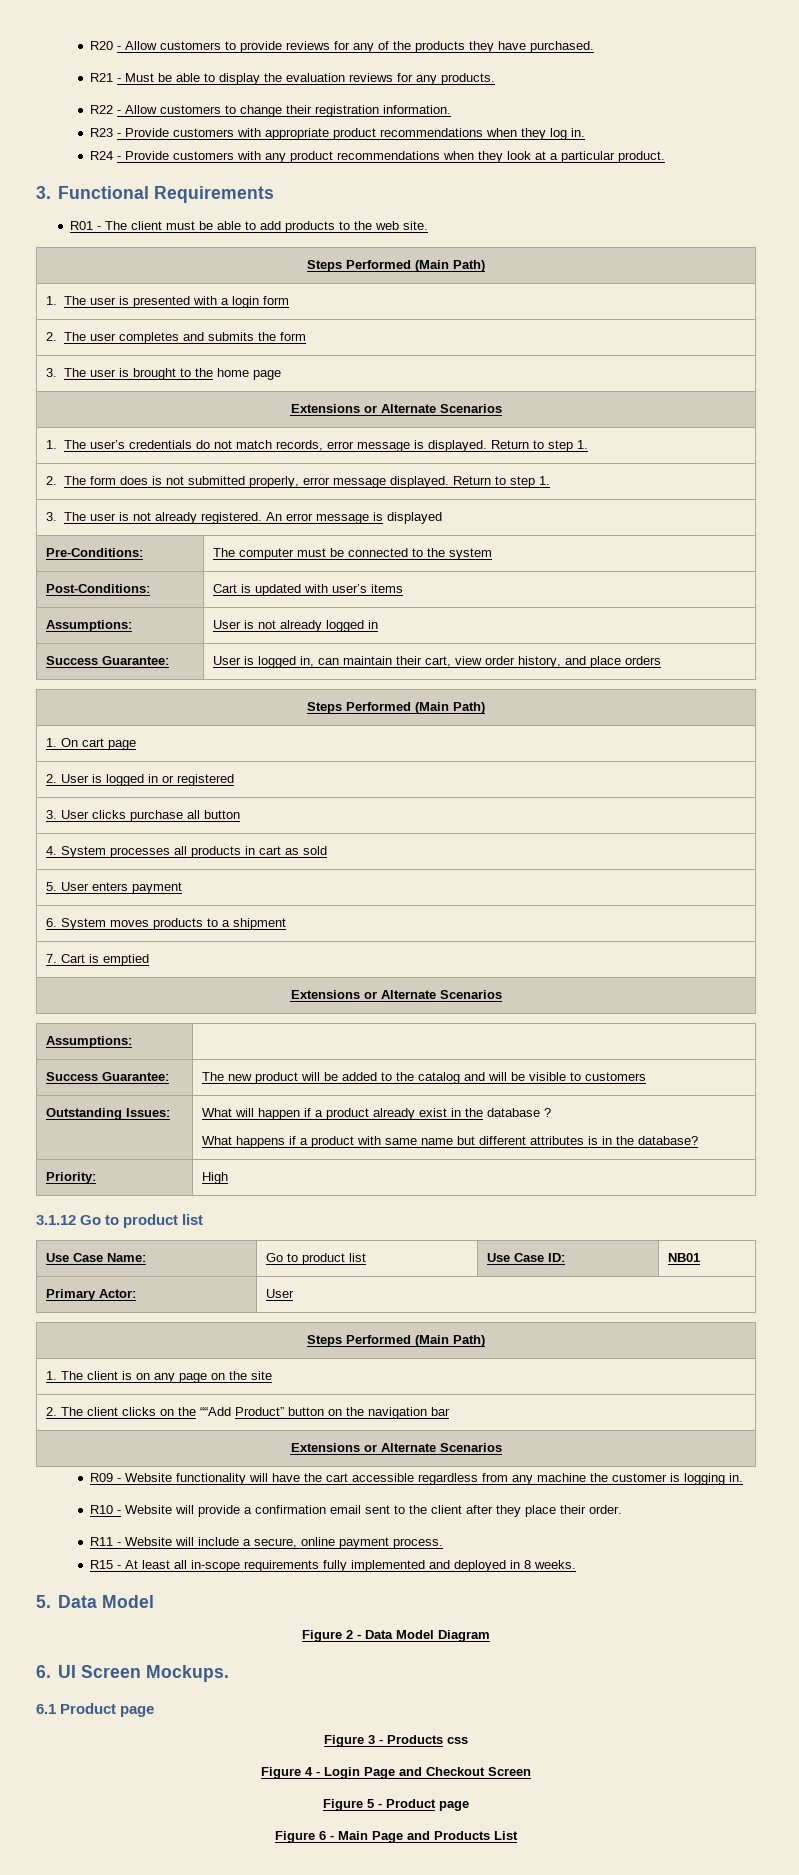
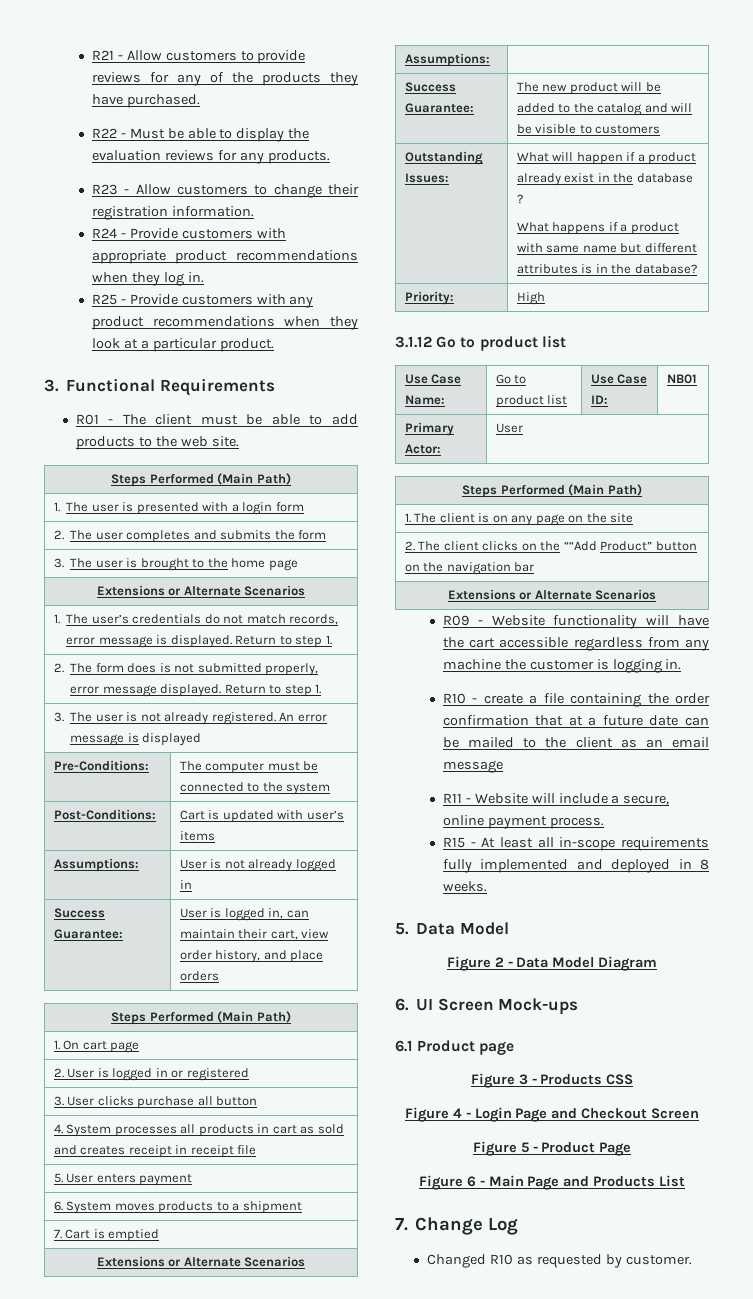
- R20 - Allow customers to provide reviews for any of the products they have purchased.
+ R21 - Allow customers to provide reviews for any of the products they have purchased.
- R21 - Must be able to display the evaluation reviews for any products.
+ R22 - Must be able to display the evaluation reviews for any products.
- R22 - Allow customers to change their registration information.
+ R23 - Allow customers to change their registration information.
- R23 - Provide customers with appropriate product recommendations when they log in.
+ R24 - Provide customers with appropriate product recommendations when they log in.
- R24 - Provide customers with any product recommendations when they look at a particular product.
+ R25 - Provide customers with any product recommendations when they look at a particular product.
- 4. System processes all products in cart as sold
+ 4. System processes all products in cart as sold and creates receipt in receipt file
- R10 - Website will provide a confirmation email sent to the client after they place their order.
+ R10 - create a file containing the order confirmation that at a future date can be mailed to the client as an email message
- 6. UI Screen Mockups.
+ 6. UI Screen Mock-ups
- Figure 3 - Products css
+ Figure 3 - Products CSS
- Figure 5 - Product page
+ Figure 5 - Product Page
+ 7. Change Log
+ Changed R10 as requested by customer.

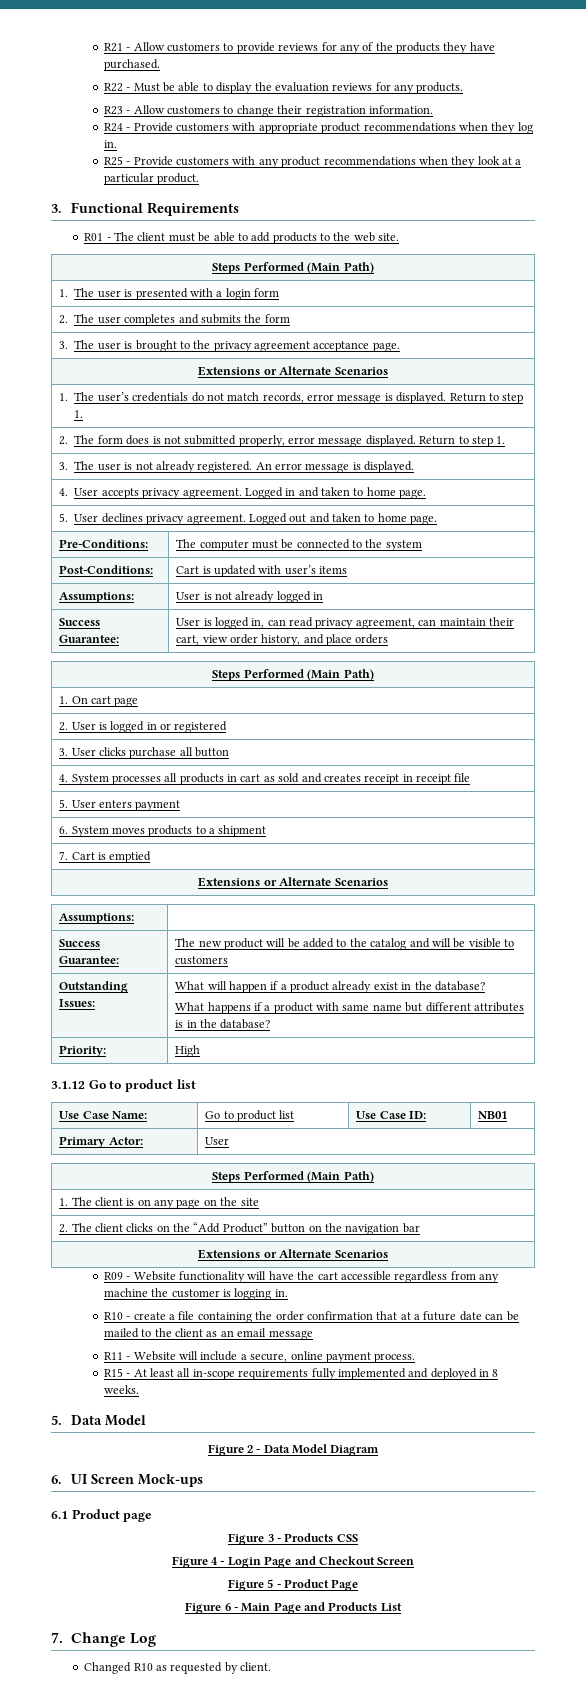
- 3. The user is brought to the home page
+ 3. The user is brought to the privacy agreement acceptance page.
- 3. The user is not already registered. An error message is displayed
+ 3. The user is not already registered. An error message is displayed.
+ 4. User accepts privacy agreement. Logged in and taken to home page.
+ 5. User declines privacy agreement. Logged out and taken to home page.
- Success Guarantee: | User is logged in, can maintain their cart, view order history, and place orders
+ Success Guarantee: | User is logged in, can read privacy agreement, can maintain their cart, view order history, and place orders
- Outstanding Issues: | What will happen if a product already exist in the database ?
+ Outstanding Issues: | What will happen if a product already exist in the database?
- 2. The client clicks on the ““Add Product” button on the navigation bar
+ 2. The client clicks on the “Add Product” button on the navigation bar
- Changed R10 as requested by customer.
+ Changed R10 as requested by client.

